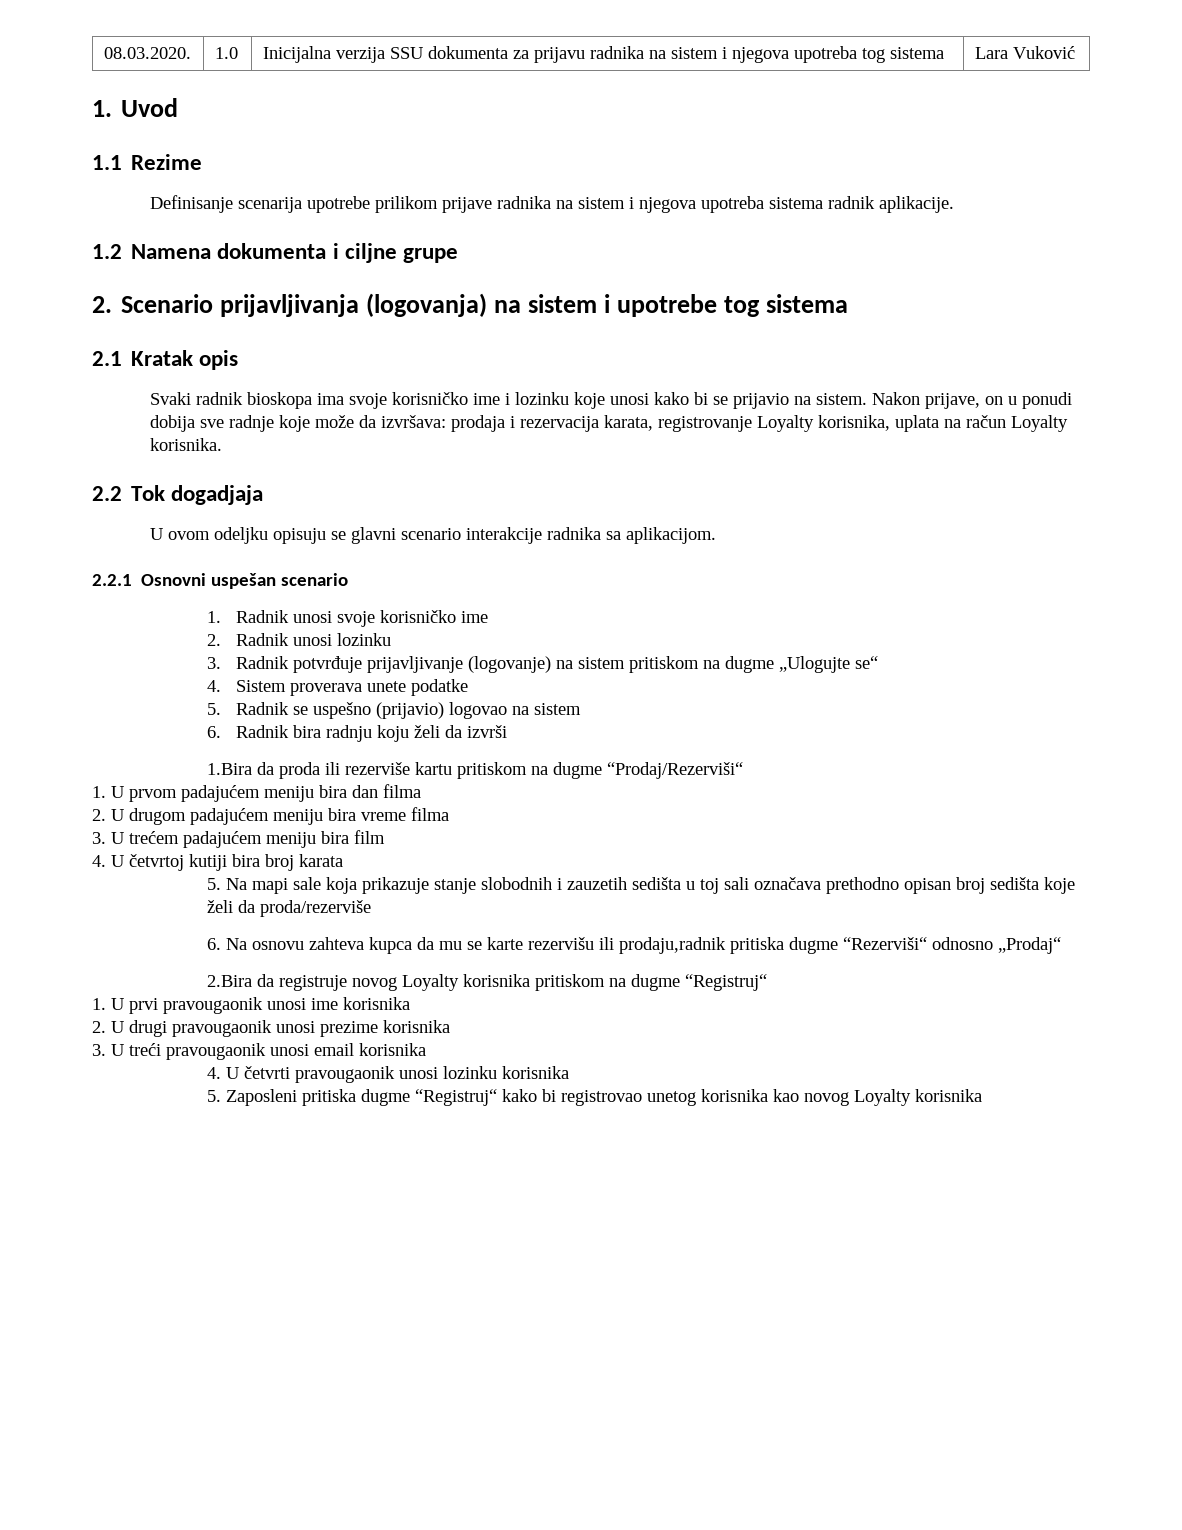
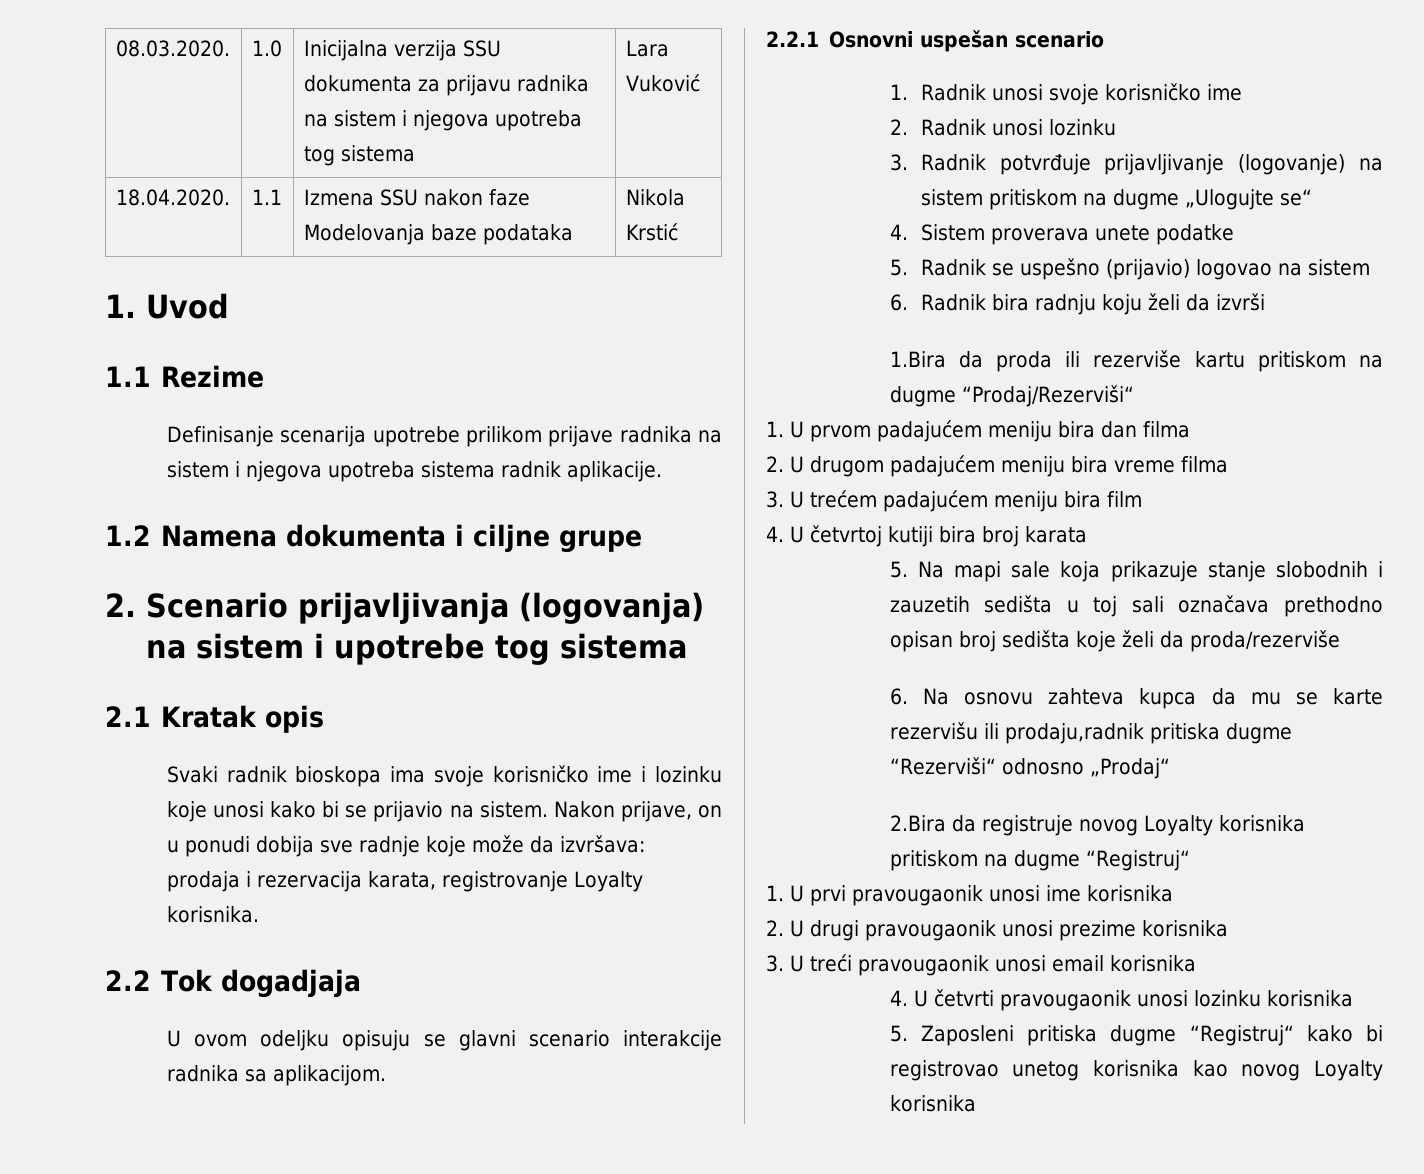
+ 18.04.2020. | 1.1 | Izmena SSU nakon faze Modelovanja baze podataka | Nikola Krstić
- Nakon prijave, on u ponudi dobija sve radnje koje može da izvršava: prodaja i rezervacija karata, registrovanje Loyalty korisnika, uplata na račun Loyalty korisnika.
+ Nakon prijave, on u ponudi dobija sve radnje koje može da izvršava: prodaja i rezervacija karata, registrovanje Loyalty korisnika.

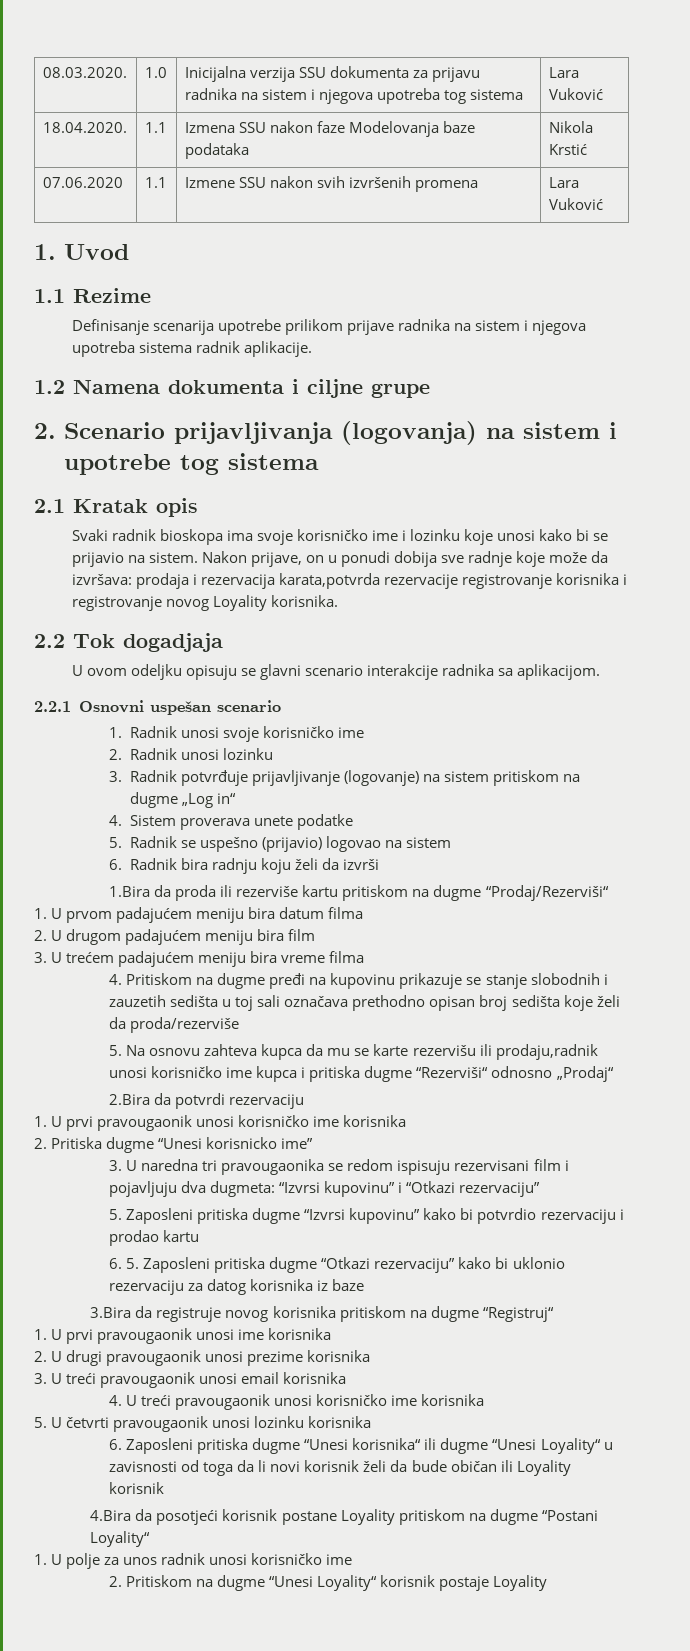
+ 07.06.2020 | 1.1 | Izmene SSU nakon svih izvršenih promena | Lara Vuković
- Nakon prijave, on u ponudi dobija sve radnje koje može da izvršava: prodaja i rezervacija karata, registrovanje Loyalty korisnika.
+ Nakon prijave, on u ponudi dobija sve radnje koje može da izvršava: prodaja i rezervacija karata,potvrda rezervacije registrovanje korisnika i registrovanje novog Loyality korisnika.
- 3. Radnik potvrđuje prijavljivanje (logovanje) na sistem pritiskom na dugme „Ulogujte se“
+ 3. Radnik potvrđuje prijavljivanje (logovanje) na sistem pritiskom na dugme „Log in“
- 1. U prvom padajućem meniju bira dan filma
+ 1. U prvom padajućem meniju bira datum filma
- 2. U drugom padajućem meniju bira vreme filma
+ 2. U drugom padajućem meniju bira film
- 3. U trećem padajućem meniju bira film
- 4. U četvrtoj kutiji bira broj karata
- 5. Na mapi sale koja prikazuje stanje slobodnih i zauzetih sedišta u toj sali označava prethodno opisan broj sedišta koje želi da proda/rezerviše
+ 3. U trećem padajućem meniju bira vreme filma
+ 4. Pritiskom na dugme pređi na kupovinu prikazuje se stanje slobodnih i zauzetih sedišta u toj sali označava prethodno opisan broj sedišta koje želi da proda/rezerviše
- 6. Na osnovu zahteva kupca da mu se karte rezervišu ili prodaju,radnik pritiska dugme “Rezerviši“ odnosno „Prodaj“
+ 5. Na osnovu zahteva kupca da mu se karte rezervišu ili prodaju,radnik unosi korisničko ime kupca i pritiska dugme “Rezerviši“ odnosno „Prodaj“
- 2.Bira da registruje novog Loyalty korisnika pritiskom na dugme “Registruj“
+ 2.Bira da potvrdi rezervaciju
+ 1. U prvi pravougaonik unosi korisničko ime korisnika
+ 2. Pritiska dugme “Unesi korisnicko ime”
+ 3. U naredna tri pravougaonika se redom ispisuju rezervisani film i pojavljuju dva dugmeta: “Izvrsi kupovinu” i “Otkazi rezervaciju”
+ 5. Zaposleni pritiska dugme “Izvrsi kupovinu” kako bi potvrdio rezervaciju i prodao kartu
+ 6. 5. Zaposleni pritiska dugme “Otkazi rezervaciju” kako bi uklonio rezervaciju za datog korisnika iz baze
+ 3.Bira da registruje novog korisnika pritiskom na dugme “Registruj“
- 4. U četvrti pravougaonik unosi lozinku korisnika
+ 4. U treći pravougaonik unosi korisničko ime korisnika
+ 5. U četvrti pravougaonik unosi lozinku korisnika
- 5. Zaposleni pritiska dugme “Registruj“ kako bi registrovao unetog korisnika kao novog Loyalty korisnika
+ 6. Zaposleni pritiska dugme “Unesi korisnika“ ili dugme “Unesi Loyality“ u zavisnosti od toga da li novi korisnik želi da bude običan ili Loyality korisnik
+ 4.Bira da posotjeći korisnik postane Loyality pritiskom na dugme “Postani Loyality“
+ 1. U polje za unos radnik unosi korisničko ime
+ 2. Pritiskom na dugme “Unesi Loyality“ korisnik postaje Loyality

